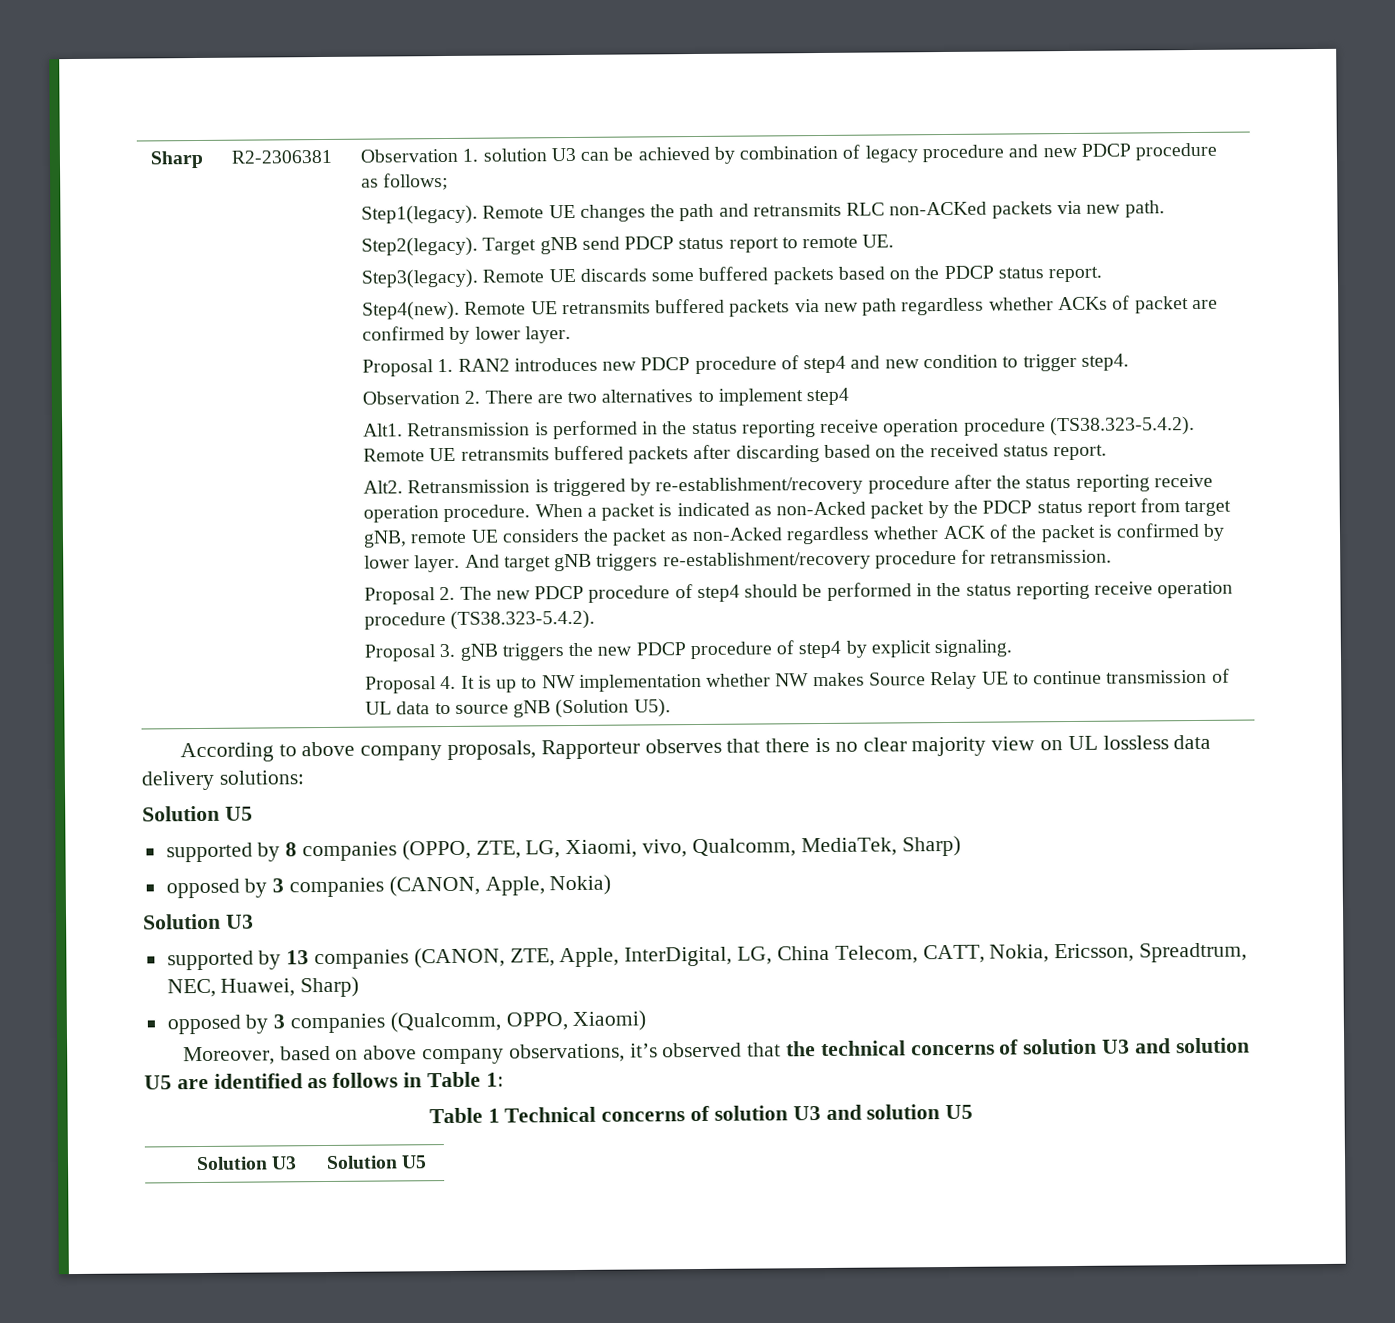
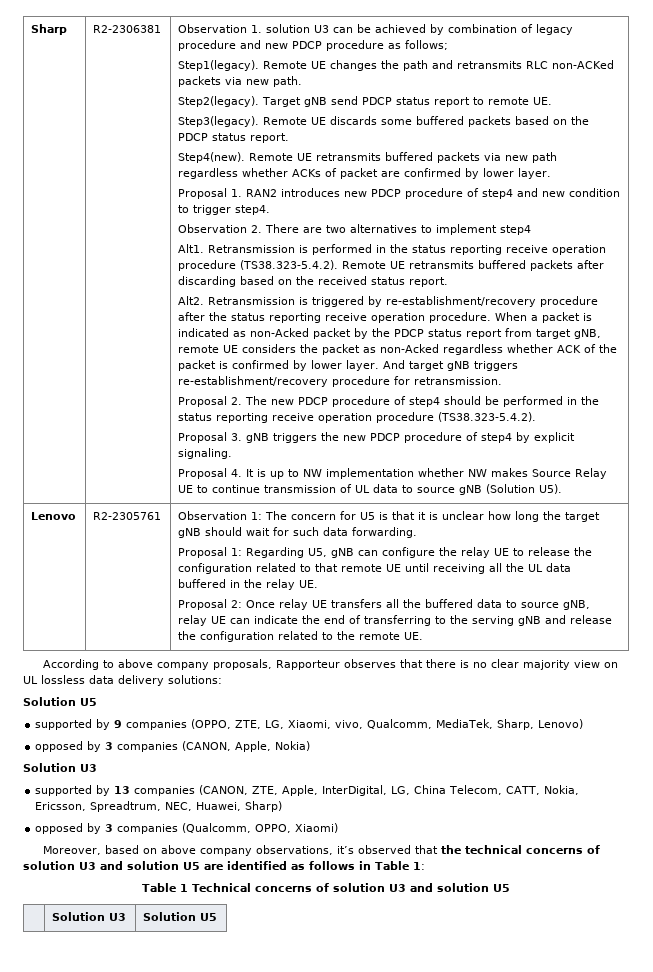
+ Lenovo | R2-2305761 | Observation 1: The concern for U5 is that it is unclear how long the target gNB should wait for such data forwarding.
+ Proposal 1: Regarding U5, gNB can configure the relay UE to release the configuration related to that remote UE until receiving all the UL data buffered in the relay UE.
+ Proposal 2: Once relay UE transfers all the buffered data to source gNB, relay UE can indicate the end of transferring to the serving gNB and release the configuration related to the remote UE.
- supported by 8 companies (OPPO, ZTE, LG, Xiaomi, vivo, Qualcomm, MediaTek, Sharp)
+ supported by 9 companies (OPPO, ZTE, LG, Xiaomi, vivo, Qualcomm, MediaTek, Sharp, Lenovo)

